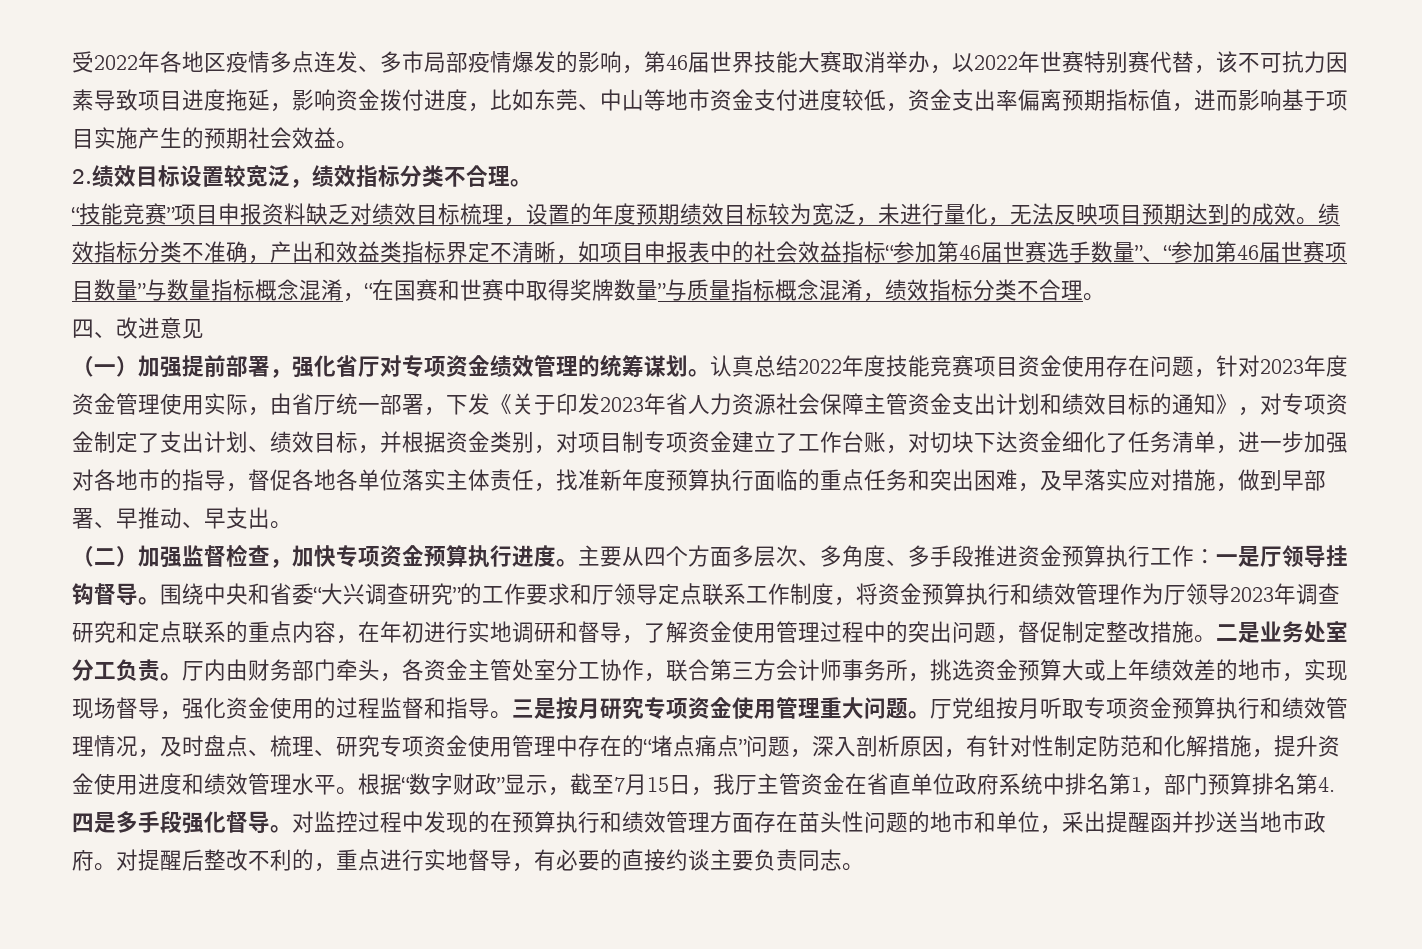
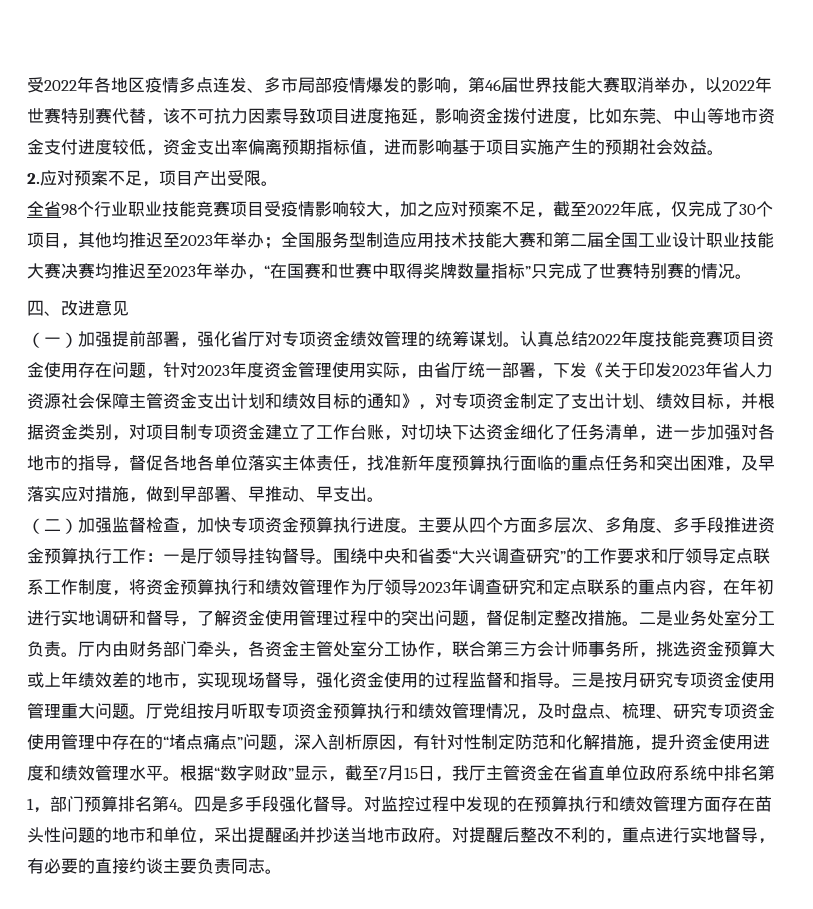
- 2.绩效目标设置较宽泛，绩效指标分类不合理。
- “技能竞赛”项目申报资料缺乏对绩效目标梳理，设置的年度预期绩效目标较为宽泛，未进行量化，无法反映项目预期达到的成效。绩效指标分类不准确，产出和效益类指标界定不清晰，如项目申报表中的社会效益指标“参加第46届世赛选手数量”、“参加第46届世赛项目数量”与数量指标概念混淆，“在国赛和世赛中取得奖牌数量”与质量指标概念混淆，绩效指标分类不合理。
+ 2.应对预案不足，项目产出受限。
+ 全省98个行业职业技能竞赛项目受疫情影响较大，加之应对预案不足，截至2022年底，仅完成了30个项目，其他均推迟至2023年举办；全国服务型制造应用技术技能大赛和第二届全国工业设计职业技能大赛决赛均推迟至2023年举办，“在国赛和世赛中取得奖牌数量指标”只完成了世赛特别赛的情况。
- 根据“数字财政”显示，截至7月15日，我厅主管资金在省直单位政府系统中排名第1，部门预算排名第4.四是多手段强化督导。
+ 根据“数字财政”显示，截至7月15日，我厅主管资金在省直单位政府系统中排名第1，部门预算排名第4。四是多手段强化督导。

